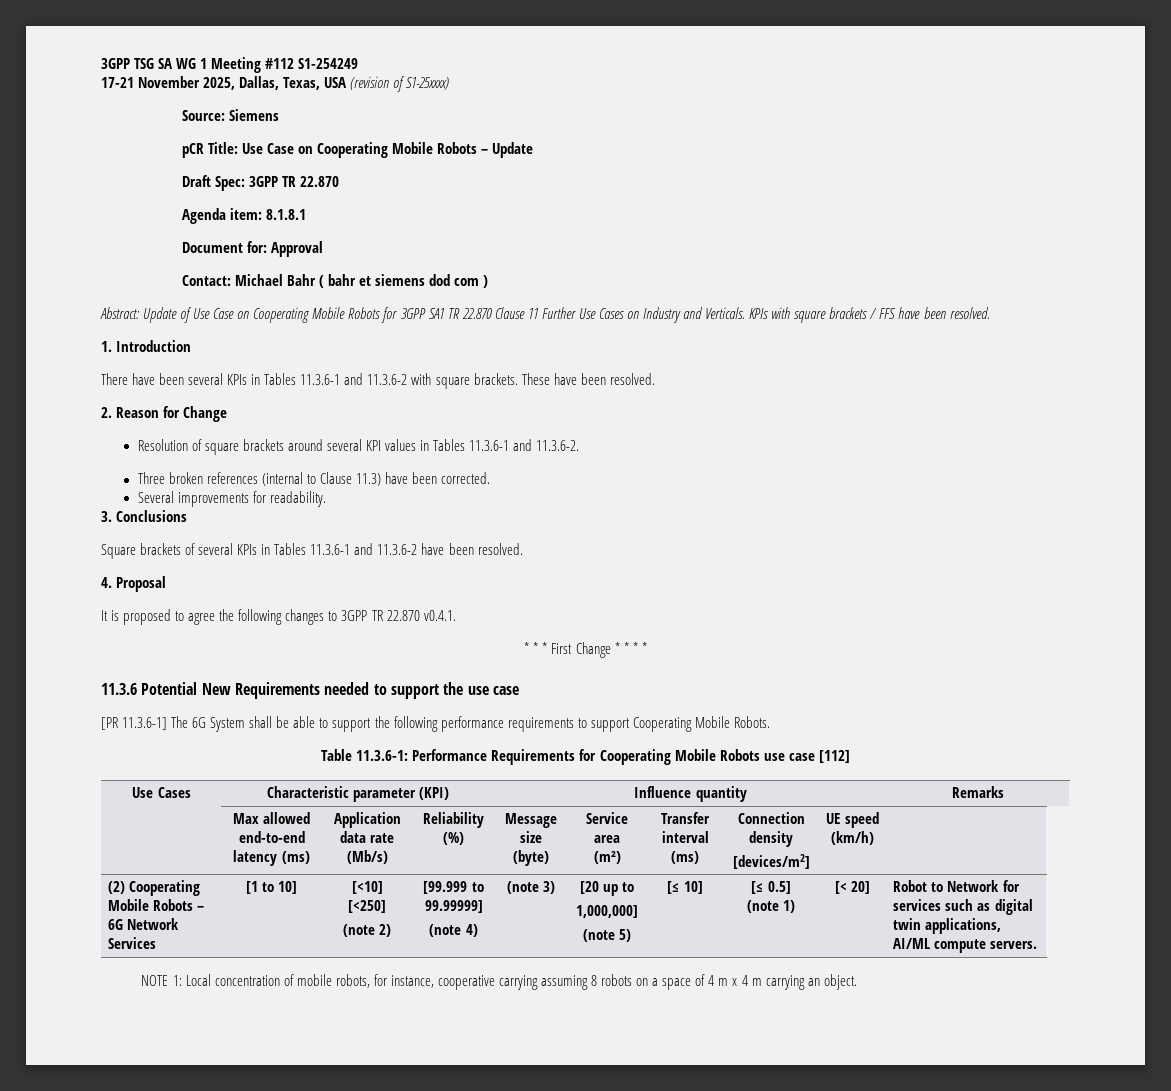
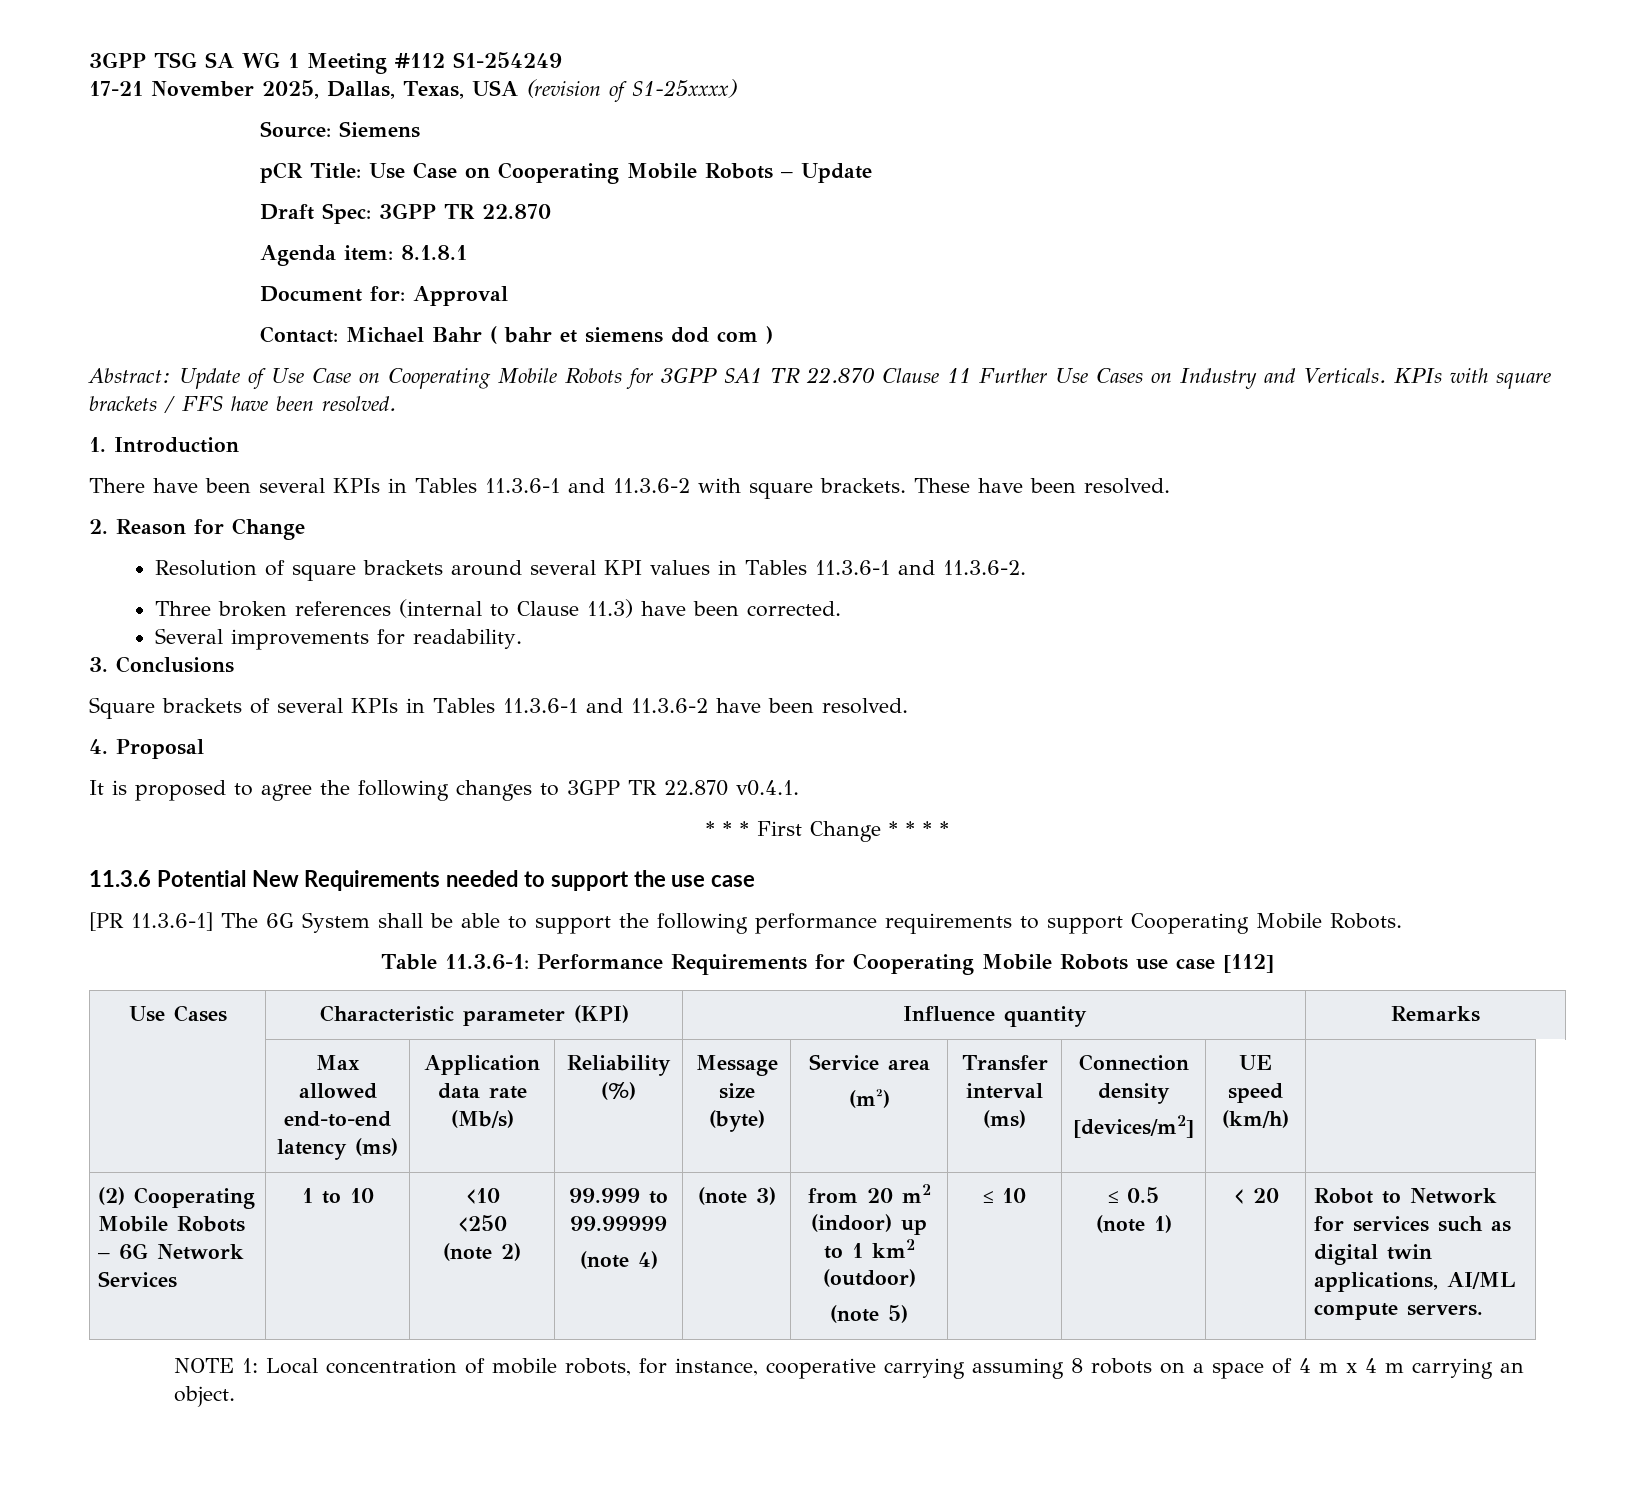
- [1 to 10] | [<10]
- [<250]
+ 1 to 10 | <10
+ <250
- [99.999 to 99.99999]
+ 99.999 to 99.99999
- [20 up to
- 1,000,000]
+ from 20 m2 (indoor) up to 1 km2 (outdoor)
- [≤ 10] | [≤ 0.5]
+ ≤ 10 | ≤ 0.5
- [< 20]
+ < 20

